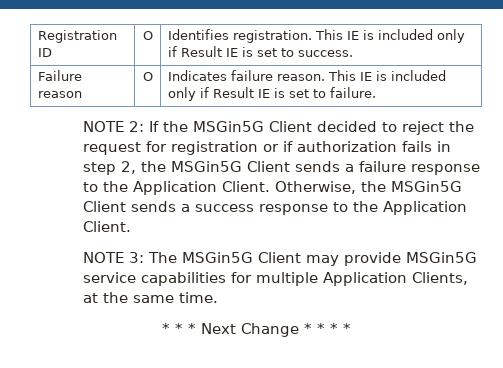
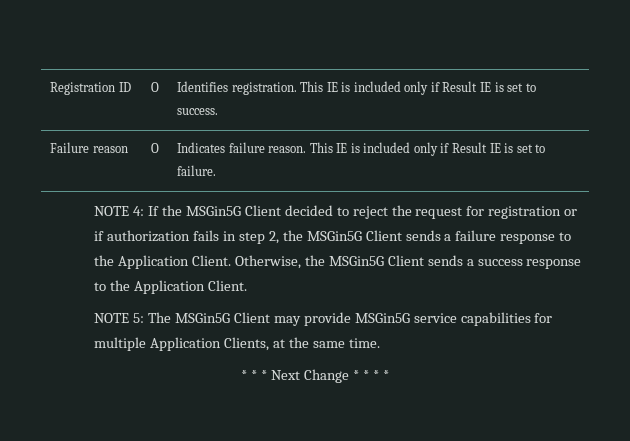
- NOTE 2: If the MSGin5G Client decided to reject the request for registration or if authorization fails in step 2, the MSGin5G Client sends a failure response to the Application Client.
+ NOTE 4: If the MSGin5G Client decided to reject the request for registration or if authorization fails in step 2, the MSGin5G Client sends a failure response to the Application Client.
- NOTE 3: The MSGin5G Client may provide MSGin5G service capabilities for multiple Application Clients, at the same time.
+ NOTE 5: The MSGin5G Client may provide MSGin5G service capabilities for multiple Application Clients, at the same time.

